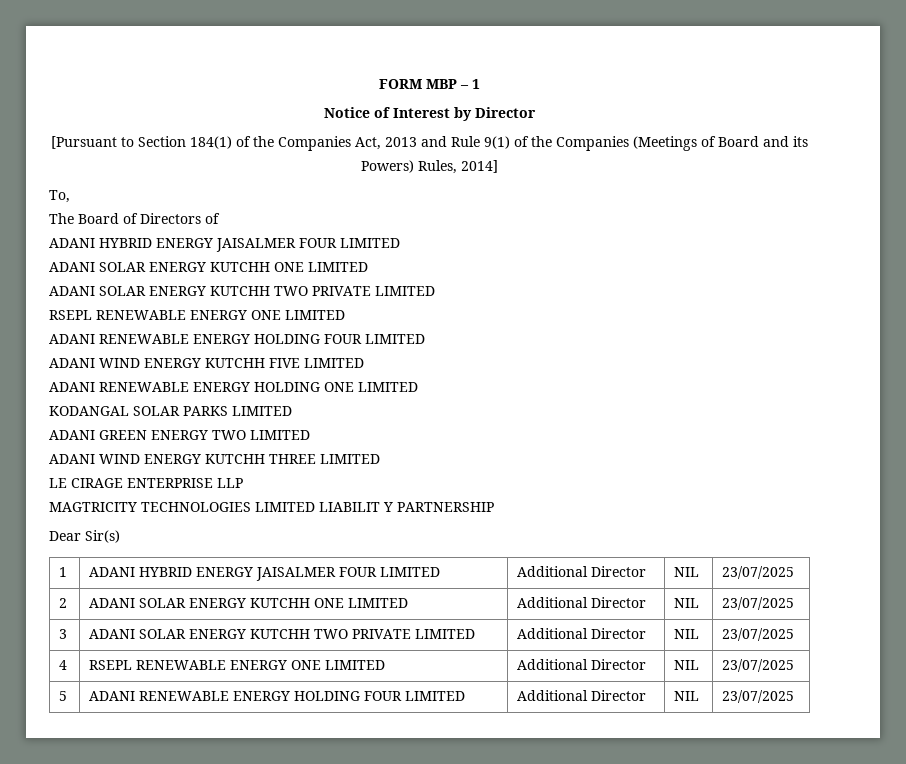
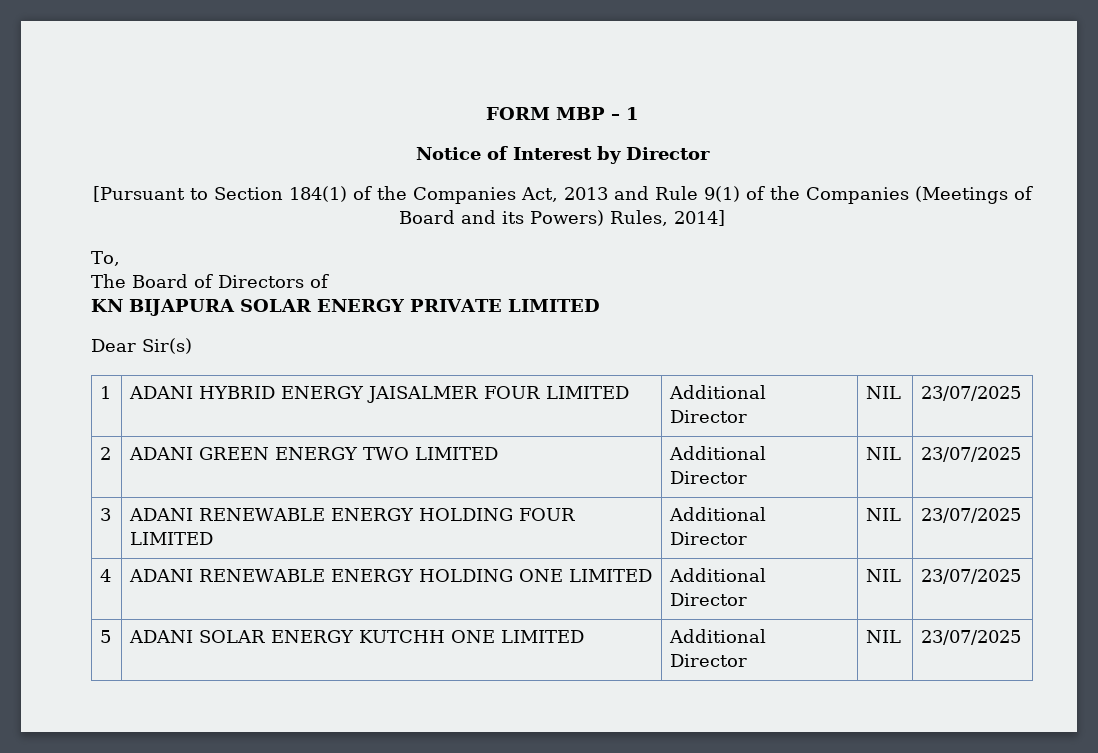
  The Board of Directors of
- ADANI HYBRID ENERGY JAISALMER FOUR LIMITED
- ADANI SOLAR ENERGY KUTCHH ONE LIMITED
- ADANI SOLAR ENERGY KUTCHH TWO PRIVATE LIMITED
- RSEPL RENEWABLE ENERGY ONE LIMITED
- ADANI RENEWABLE ENERGY HOLDING FOUR LIMITED
- ADANI WIND ENERGY KUTCHH FIVE LIMITED
- ADANI RENEWABLE ENERGY HOLDING ONE LIMITED
- KODANGAL SOLAR PARKS LIMITED
- ADANI GREEN ENERGY TWO LIMITED
- ADANI WIND ENERGY KUTCHH THREE LIMITED
- LE CIRAGE ENTERPRISE LLP
- MAGTRICITY TECHNOLOGIES LIMITED LIABILIT Y PARTNERSHIP
+ KN BIJAPURA SOLAR ENERGY PRIVATE LIMITED
- 2 | ADANI SOLAR ENERGY KUTCHH ONE LIMITED | Additional Director | NIL | 23/07/2025
+ 2 | ADANI GREEN ENERGY TWO LIMITED | Additional Director | NIL | 23/07/2025
- 3 | ADANI SOLAR ENERGY KUTCHH TWO PRIVATE LIMITED | Additional Director | NIL | 23/07/2025
- 4 | RSEPL RENEWABLE ENERGY ONE LIMITED | Additional Director | NIL | 23/07/2025
- 5 | ADANI RENEWABLE ENERGY HOLDING FOUR LIMITED | Additional Director | NIL | 23/07/2025
+ 3 | ADANI RENEWABLE ENERGY HOLDING FOUR LIMITED | Additional Director | NIL | 23/07/2025
+ 4 | ADANI RENEWABLE ENERGY HOLDING ONE LIMITED | Additional Director | NIL | 23/07/2025
+ 5 | ADANI SOLAR ENERGY KUTCHH ONE LIMITED | Additional Director | NIL | 23/07/2025

